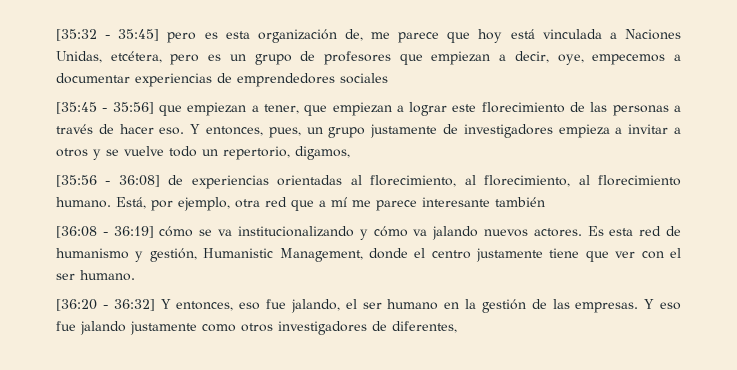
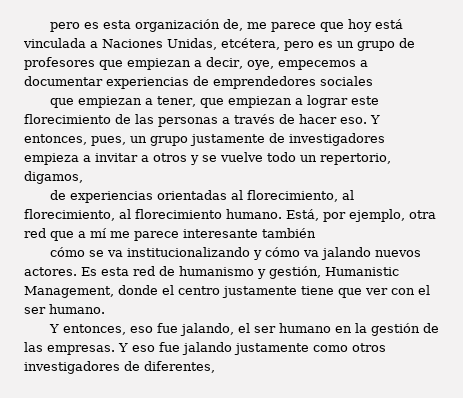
- [35:32 - 35:45] pero es esta organización de, me parece que hoy está vinculada a Naciones Unidas, etcétera, pero es un grupo de profesores que empiezan a decir, oye, empecemos a documentar experiencias de emprendedores sociales
+ pero es esta organización de, me parece que hoy está vinculada a Naciones Unidas, etcétera, pero es un grupo de profesores que empiezan a decir, oye, empecemos a documentar experiencias de emprendedores sociales
- [35:45 - 35:56] que empiezan a tener, que empiezan a lograr este florecimiento de las personas a través de hacer eso.
+ que empiezan a tener, que empiezan a lograr este florecimiento de las personas a través de hacer eso.
- [35:56 - 36:08] de experiencias orientadas al florecimiento, al florecimiento, al florecimiento humano.
+ de experiencias orientadas al florecimiento, al florecimiento, al florecimiento humano.
- [36:08 - 36:19] cómo se va institucionalizando y cómo va jalando nuevos actores.
+ cómo se va institucionalizando y cómo va jalando nuevos actores.
- [36:20 - 36:32] Y entonces, eso fue jalando, el ser humano en la gestión de las empresas.
+ Y entonces, eso fue jalando, el ser humano en la gestión de las empresas.

